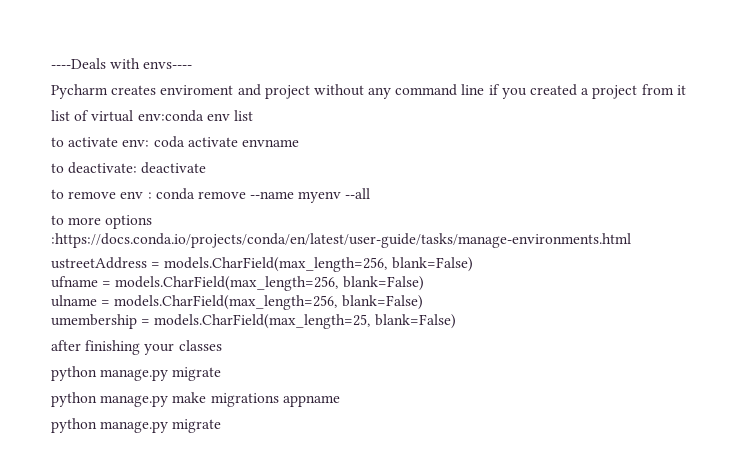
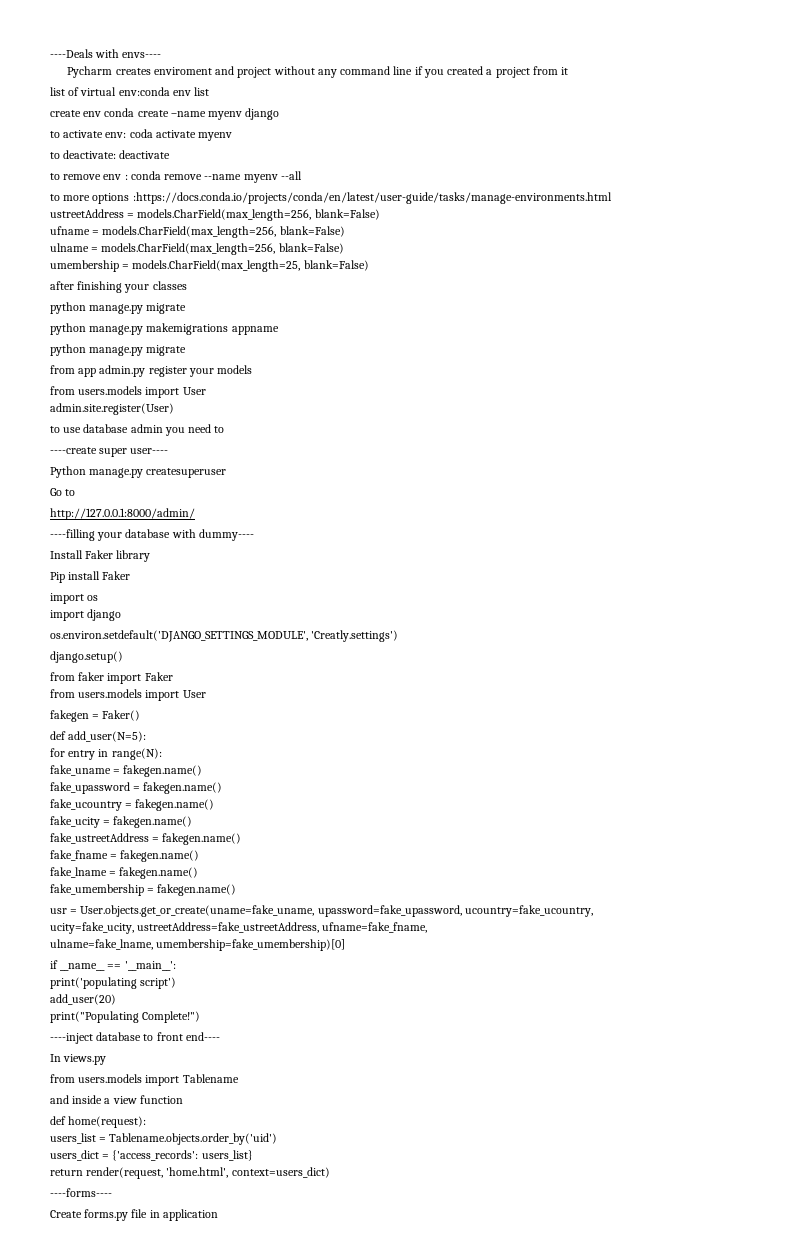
+ create env conda create –name myenv django
- to activate env: coda activate envname
+ to activate env: coda activate myenv
- python manage.py make migrations appname
+ python manage.py makemigrations appname
+ from app admin.py register your models
+ from users.models import User
+ admin.site.register(User)
+ to use database admin you need to
+ ----create super user----
+ Python manage.py createsuperuser
+ Go to
+ http://127.0.0.1:8000/admin/
+ ----filling your database with dummy----
+ Install Faker library
+ Pip install Faker
+ import os
+ import django
+ os.environ.setdefault('DJANGO_SETTINGS_MODULE', 'Creatly.settings')
+ django.setup()
+ from faker import Faker
+ from users.models import User
+ fakegen = Faker()
+ def add_user(N=5):
+ for entry in range(N):
+ fake_uname = fakegen.name()
+ fake_upassword = fakegen.name()
+ fake_ucountry = fakegen.name()
+ fake_ucity = fakegen.name()
+ fake_ustreetAddress = fakegen.name()
+ fake_fname = fakegen.name()
+ fake_lname = fakegen.name()
+ fake_umembership = fakegen.name()
+ usr = User.objects.get_or_create(uname=fake_uname, upassword=fake_upassword, ucountry=fake_ucountry,
+ ucity=fake_ucity, ustreetAddress=fake_ustreetAddress, ufname=fake_fname,
+ ulname=fake_lname, umembership=fake_umembership)[0]
+ if __name__ == '__main__':
+ print('populating script')
+ add_user(20)
+ print("Populating Complete!")
+ ----inject database to front end----
+ In views.py
+ from users.models import Tablename
+ and inside a view function
+ def home(request):
+ users_list = Tablename.objects.order_by('uid')
+ users_dict = {'access_records': users_list}
+ return render(request, 'home.html', context=users_dict)
+ ----forms----
+ Create forms.py file in application

